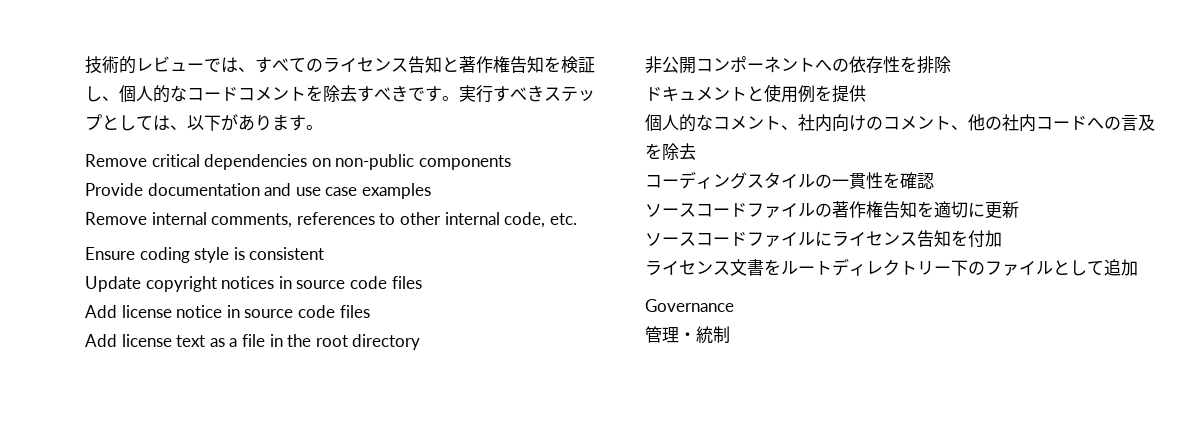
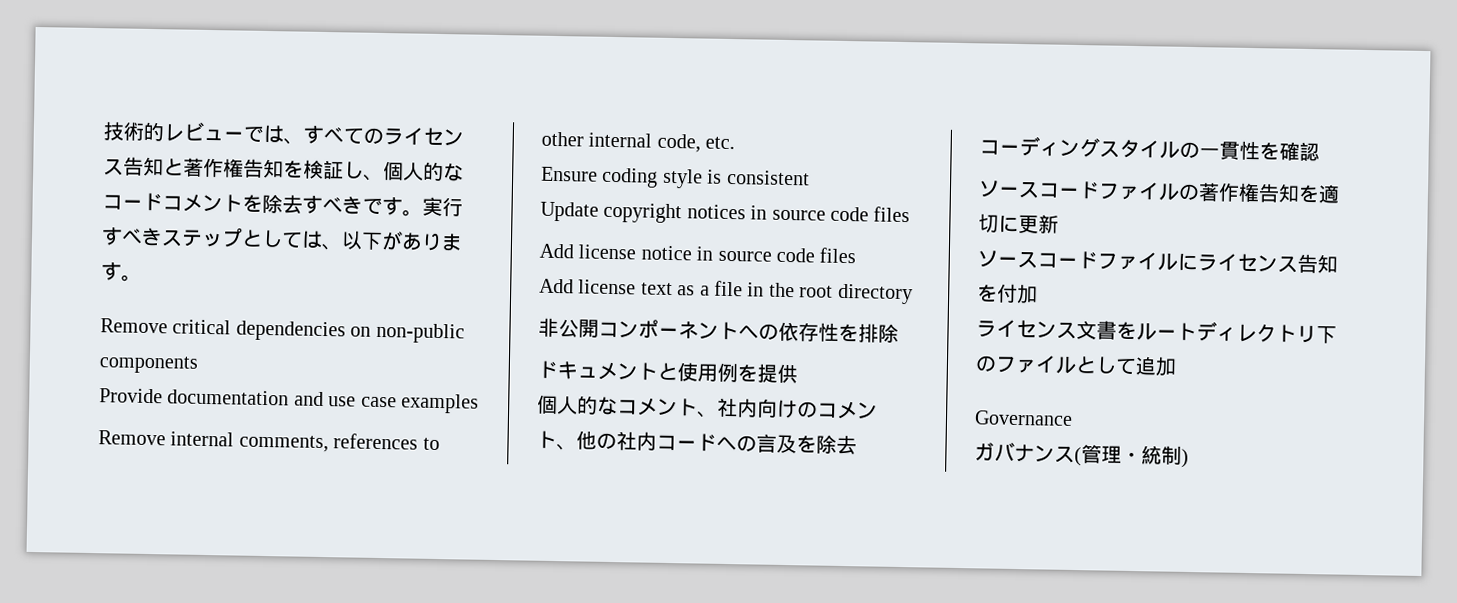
- ライセンス文書をルートディレクトリー下のファイルとして追加
+ ライセンス文書をルートディレクトリ下のファイルとして追加
- 管理・統制
+ ガバナンス(管理・統制)

